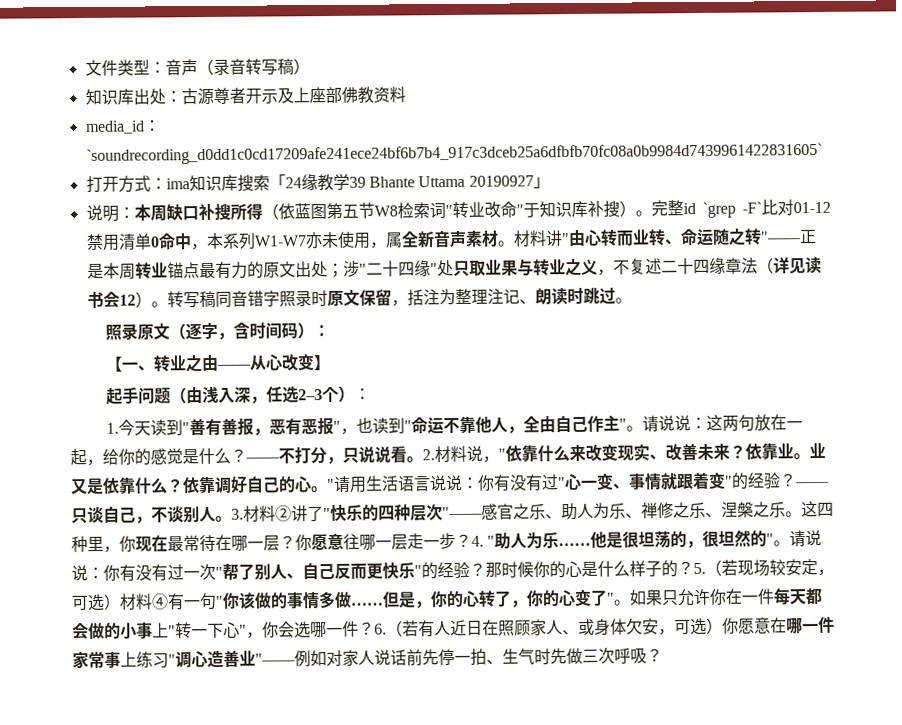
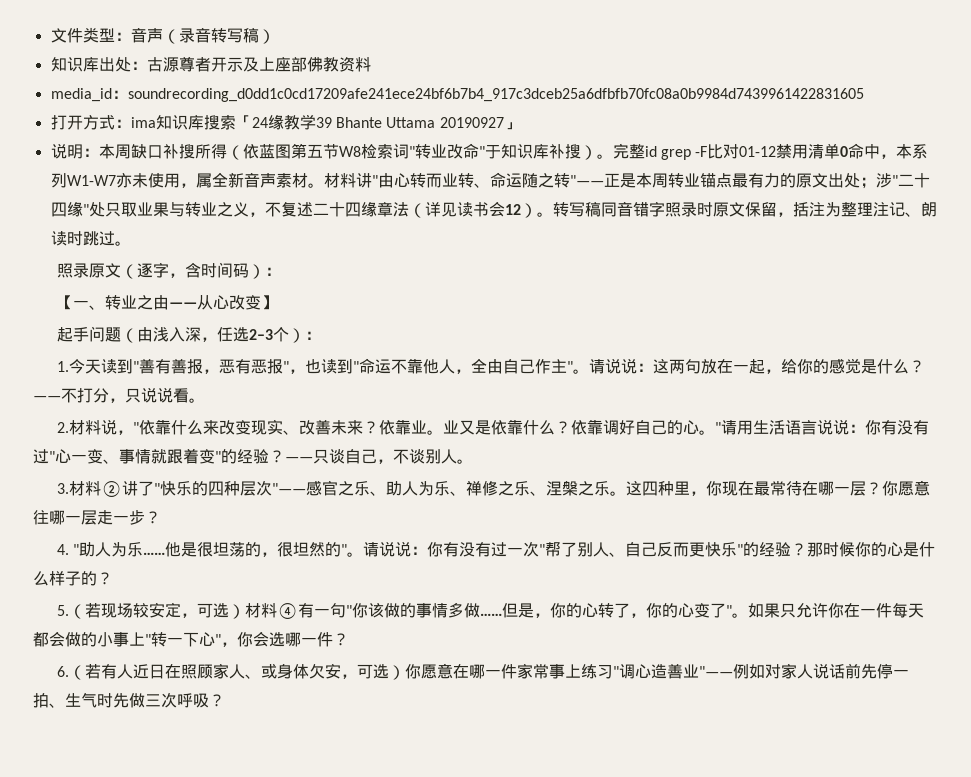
- media_id：`soundrecording_d0dd1c0cd17209afe241ece24bf6b7b4_917c3dceb25a6dfbfb70fc08a0b9984d7439961422831605`
+ media_id：soundrecording_d0dd1c0cd17209afe241ece24bf6b7b4_917c3dceb25a6dfbfb70fc08a0b9984d7439961422831605
- 完整id `grep -F`比对01-12禁用清单0命中，本系列W1-W7亦未使用，属全新音声素材。
+ 完整id grep -F比对01-12禁用清单0命中，本系列W1-W7亦未使用，属全新音声素材。
- ——不打分，只说说看。2.材料说，"依靠什么来改变现实、改善未来？
+ ——不打分，只说说看。
+ 2.材料说，"依靠什么来改变现实、改善未来？
- ——只谈自己，不谈别人。3.材料②讲了"快乐的四种层次"——感官之乐、助人为乐、禅修之乐、涅槃之乐。
+ ——只谈自己，不谈别人。
+ 3.材料②讲了"快乐的四种层次"——感官之乐、助人为乐、禅修之乐、涅槃之乐。
- 你愿意往哪一层走一步？4. "助人为乐……
+ 你愿意往哪一层走一步？
+ 4. "助人为乐……
- 那时候你的心是什么样子的？5.（若现场较安定，可选）材料④有一句"你该做的事情多做……
+ 那时候你的心是什么样子的？
+ 5.（若现场较安定，可选）材料④有一句"你该做的事情多做……
- 如果只允许你在一件每天都会做的小事上"转一下心"，你会选哪一件？6.（若有人近日在照顾家人、或身体欠安，可选）你愿意在哪一件家常事上练习"调心造善业"——例如对家人说话前先停一拍、生气时先做三次呼吸？
+ 如果只允许你在一件每天都会做的小事上"转一下心"，你会选哪一件？
+ 6.（若有人近日在照顾家人、或身体欠安，可选）你愿意在哪一件家常事上练习"调心造善业"——例如对家人说话前先停一拍、生气时先做三次呼吸？

